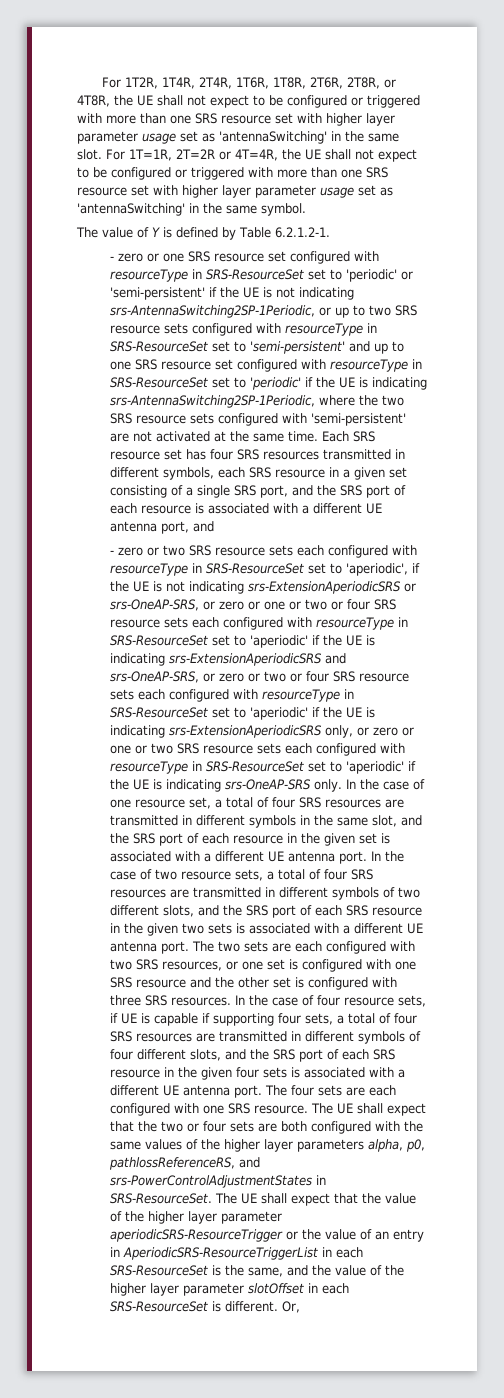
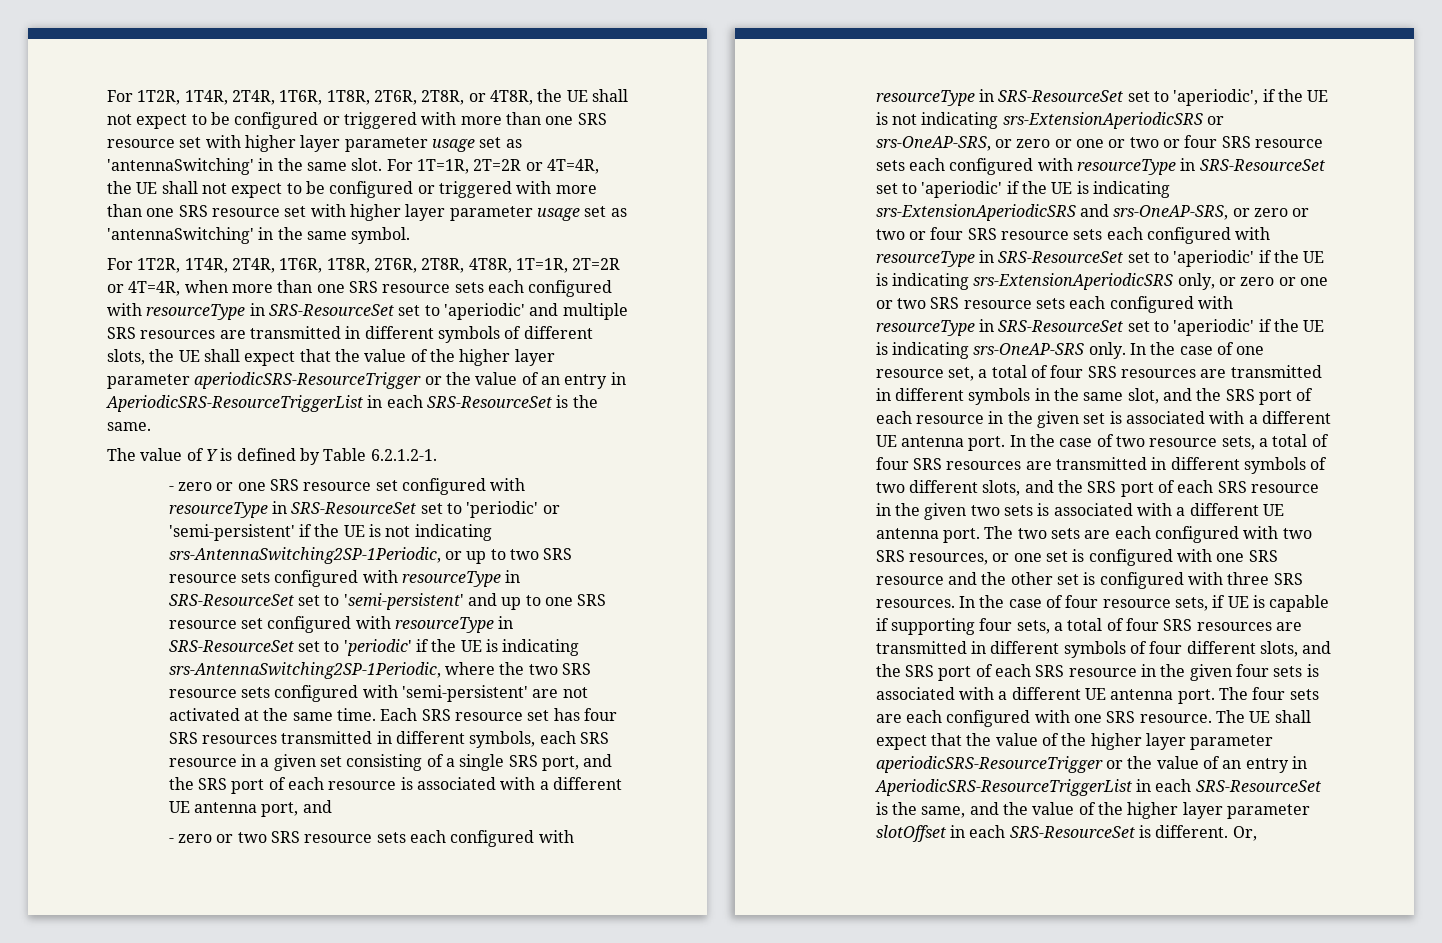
+ For 1T2R, 1T4R, 2T4R, 1T6R, 1T8R, 2T6R, 2T8R, 4T8R, 1T=1R, 2T=2R or 4T=4R, when more than one SRS resource sets each configured with resourceType in SRS-ResourceSet set to 'aperiodic' and multiple SRS resources are transmitted in different symbols of different slots, the UE shall expect that the value of the higher layer parameter aperiodicSRS-ResourceTrigger or the value of an entry in AperiodicSRS-ResourceTriggerList in each SRS-ResourceSet is the same.
- The UE shall expect that the two or four sets are both configured with the same values of the higher layer parameters alpha, p0, pathlossReferenceRS, and srs-PowerControlAdjustmentStates in SRS-ResourceSet. The UE shall expect that the value of the higher layer parameter aperiodicSRS-ResourceTrigger or the value of an entry in AperiodicSRS-ResourceTriggerList in each SRS-ResourceSet is the same, and the value of the higher layer parameter slotOffset in each SRS-ResourceSet is different.
+ The UE shall expect that the value of the higher layer parameter aperiodicSRS-ResourceTrigger or the value of an entry in AperiodicSRS-ResourceTriggerList in each SRS-ResourceSet is the same, and the value of the higher layer parameter slotOffset in each SRS-ResourceSet is different.

